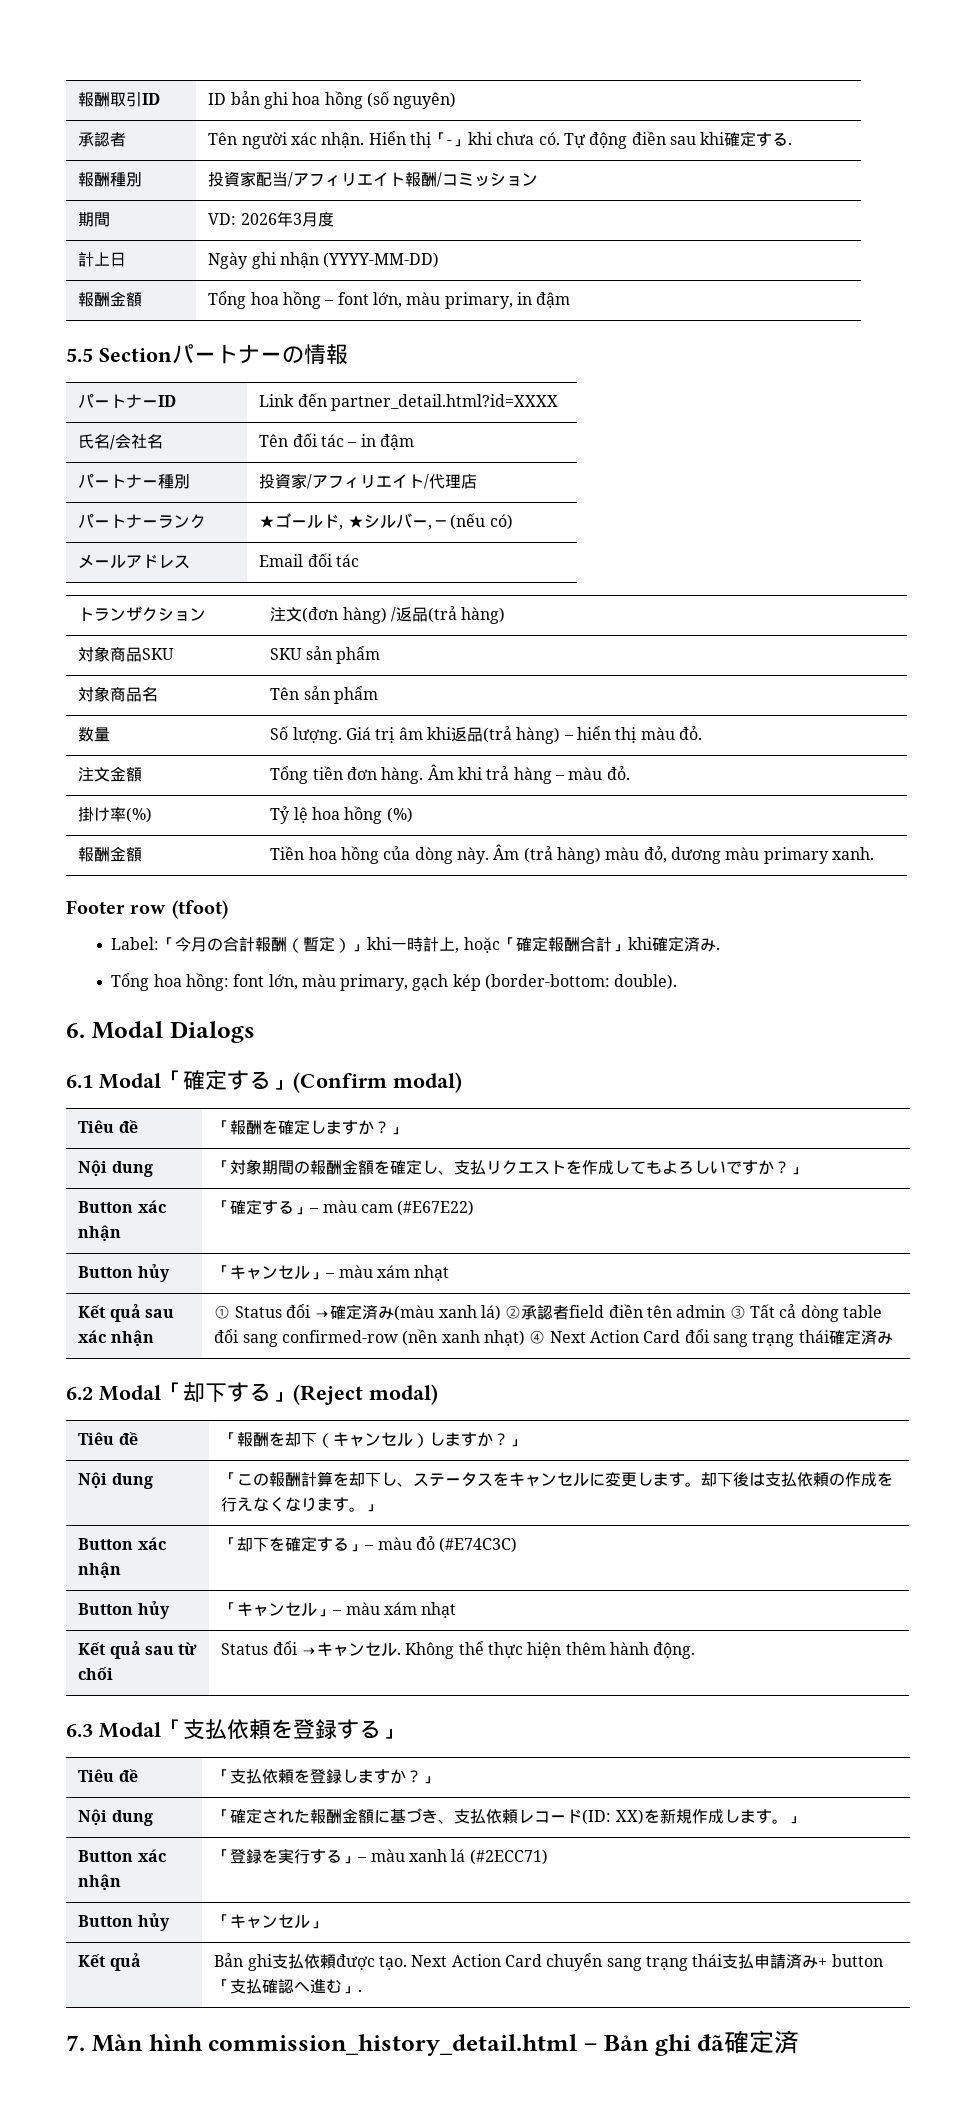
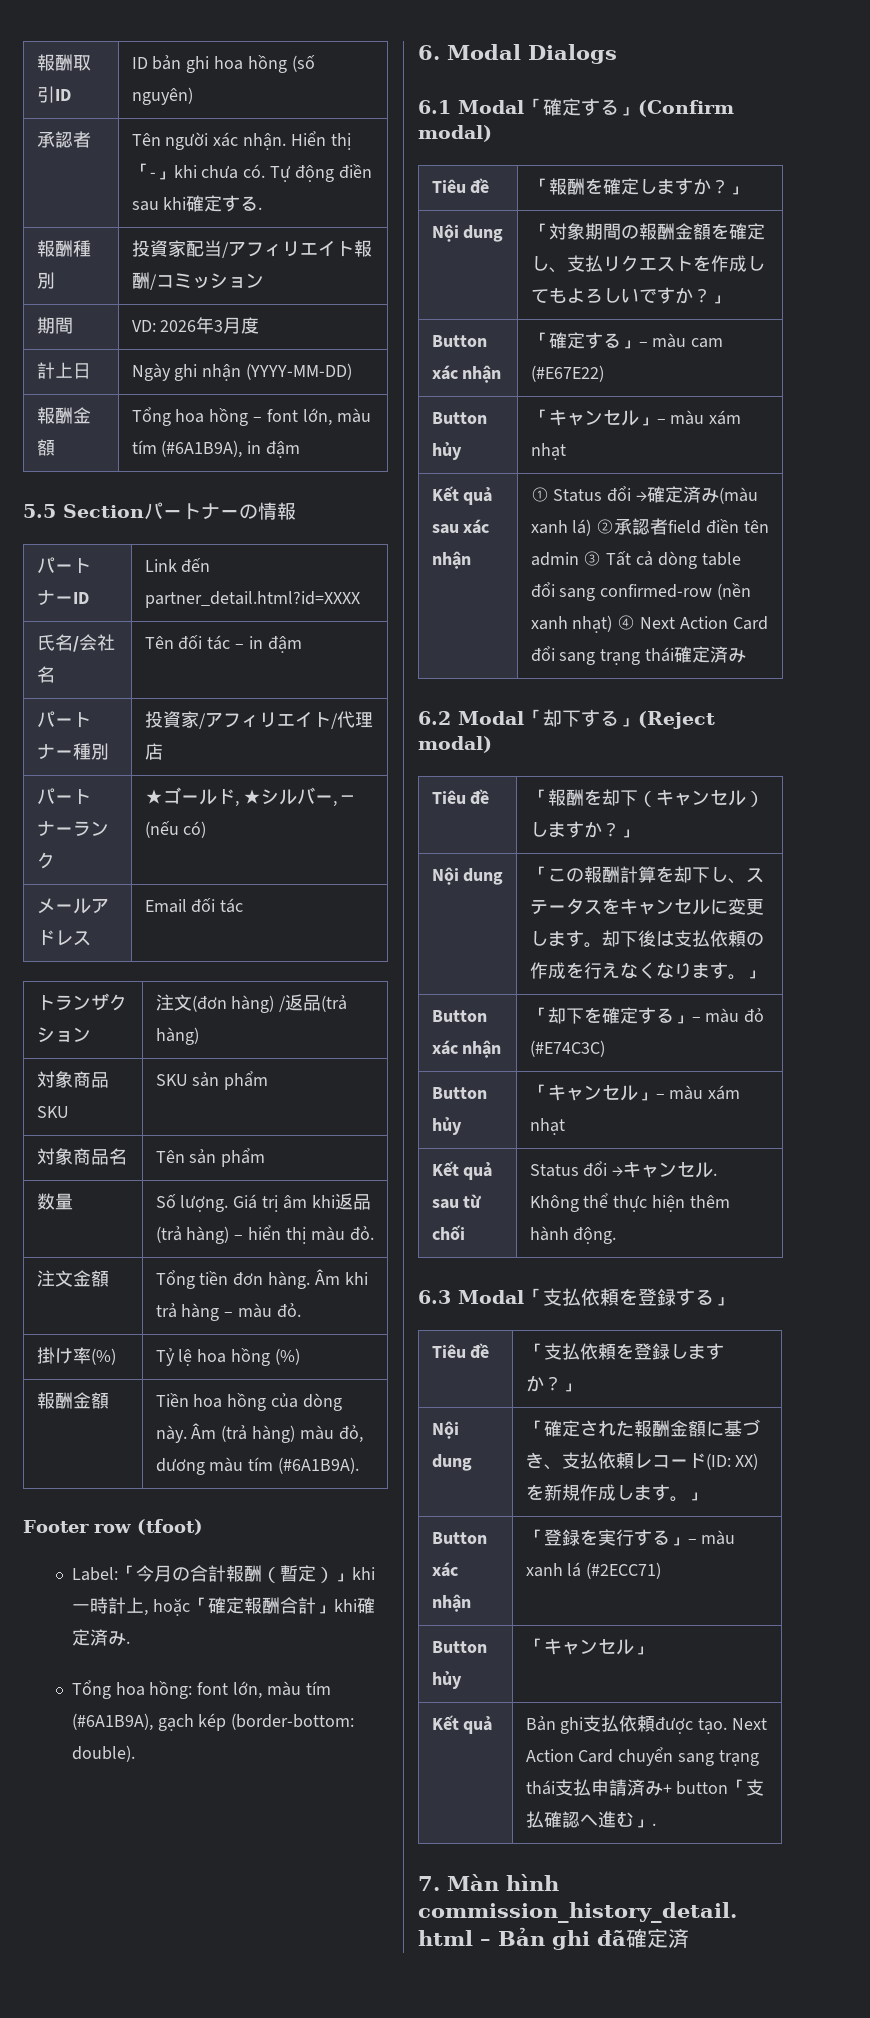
- 報酬金額 | Tổng hoa hồng – font lớn, màu primary, in đậm
+ 報酬金額 | Tổng hoa hồng – font lớn, màu tím (#6A1B9A), in đậm
- 報酬金額 | Tiền hoa hồng của dòng này. Âm (trả hàng) màu đỏ, dương màu primary xanh.
+ 報酬金額 | Tiền hoa hồng của dòng này. Âm (trả hàng) màu đỏ, dương màu tím (#6A1B9A).
- Tổng hoa hồng: font lớn, màu primary, gạch kép (border-bottom: double).
+ Tổng hoa hồng: font lớn, màu tím (#6A1B9A), gạch kép (border-bottom: double).

